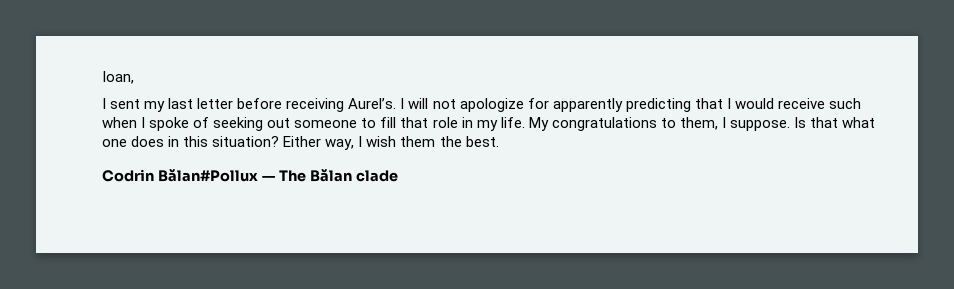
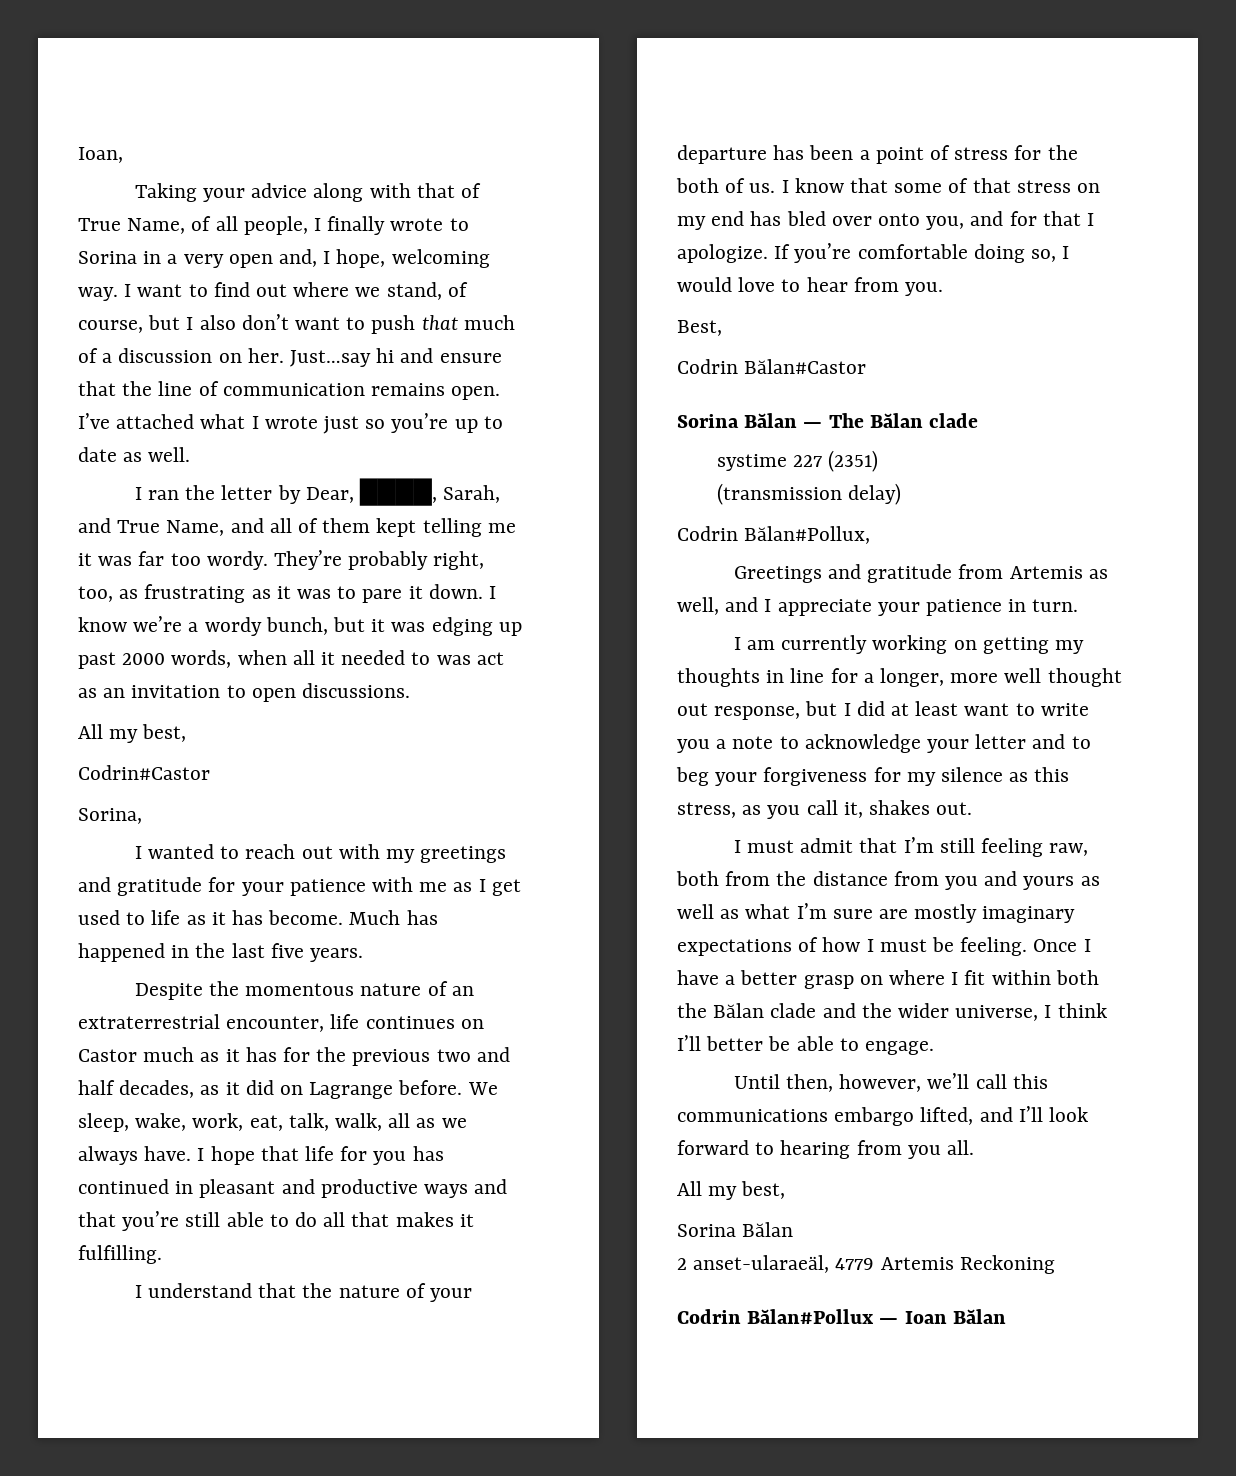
- I sent my last letter before receiving Aurel’s. I will not apologize for apparently predicting that I would receive such when I spoke of seeking out someone to fill that role in my life. My congratulations to them, I suppose. Is that what one does in this situation? Either way, I wish them the best.
+ Taking your advice along with that of True Name, of all people, I finally wrote to Sorina in a very open and, I hope, welcoming way. I want to find out where we stand, of course, but I also don’t want to push that much of a discussion on her. Just…say hi and ensure that the line of communication remains open. I’ve attached what I wrote just so you’re up to date as well.
+ I ran the letter by Dear, ████, Sarah, and True Name, and all of them kept telling me it was far too wordy. They’re probably right, too, as frustrating as it was to pare it down. I know we’re a wordy bunch, but it was edging up past 2000 words, when all it needed to was act as an invitation to open discussions.
+ All my best,
+ Codrin#Castor
+ Sorina,
+ I wanted to reach out with my greetings and gratitude for your patience with me as I get used to life as it has become. Much has happened in the last five years.
+ Despite the momentous nature of an extraterrestrial encounter, life continues on Castor much as it has for the previous two and half decades, as it did on Lagrange before. We sleep, wake, work, eat, talk, walk, all as we always have. I hope that life for you has continued in pleasant and productive ways and that you’re still able to do all that makes it fulfilling.
+ I understand that the nature of your departure has been a point of stress for the both of us. I know that some of that stress on my end has bled over onto you, and for that I apologize. If you’re comfortable doing so, I would love to hear from you.
+ Best,
+ Codrin Bălan#Castor
+ Sorina Bălan — The Bălan clade
+ systime 227 (2351)
+ (transmission delay)
+ Codrin Bălan#Pollux,
+ Greetings and gratitude from Artemis as well, and I appreciate your patience in turn.
+ I am currently working on getting my thoughts in line for a longer, more well thought out response, but I did at least want to write you a note to acknowledge your letter and to beg your forgiveness for my silence as this stress, as you call it, shakes out.
+ I must admit that I’m still feeling raw, both from the distance from you and yours as well as what I’m sure are mostly imaginary expectations of how I must be feeling. Once I have a better grasp on where I fit within both the Bălan clade and the wider universe, I think I’ll better be able to engage.
+ Until then, however, we’ll call this communications embargo lifted, and I’ll look forward to hearing from you all.
+ All my best,
+ Sorina Bălan
+ 2 anset-ularaeäl, 4779 Artemis Reckoning
- Codrin Bălan#Pollux — The Bălan clade
+ Codrin Bălan#Pollux — Ioan Bălan

